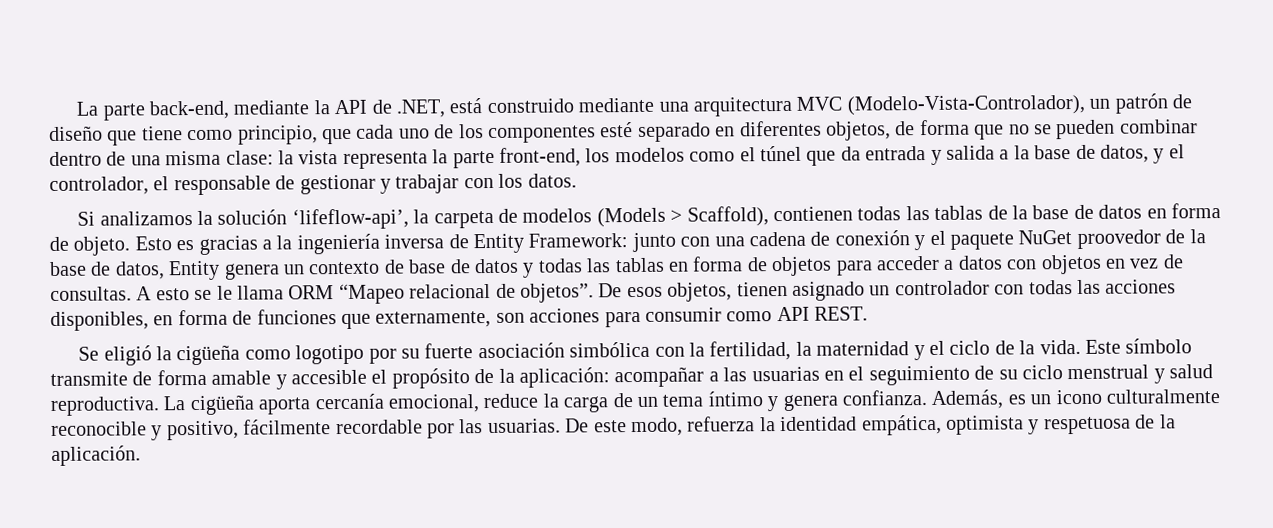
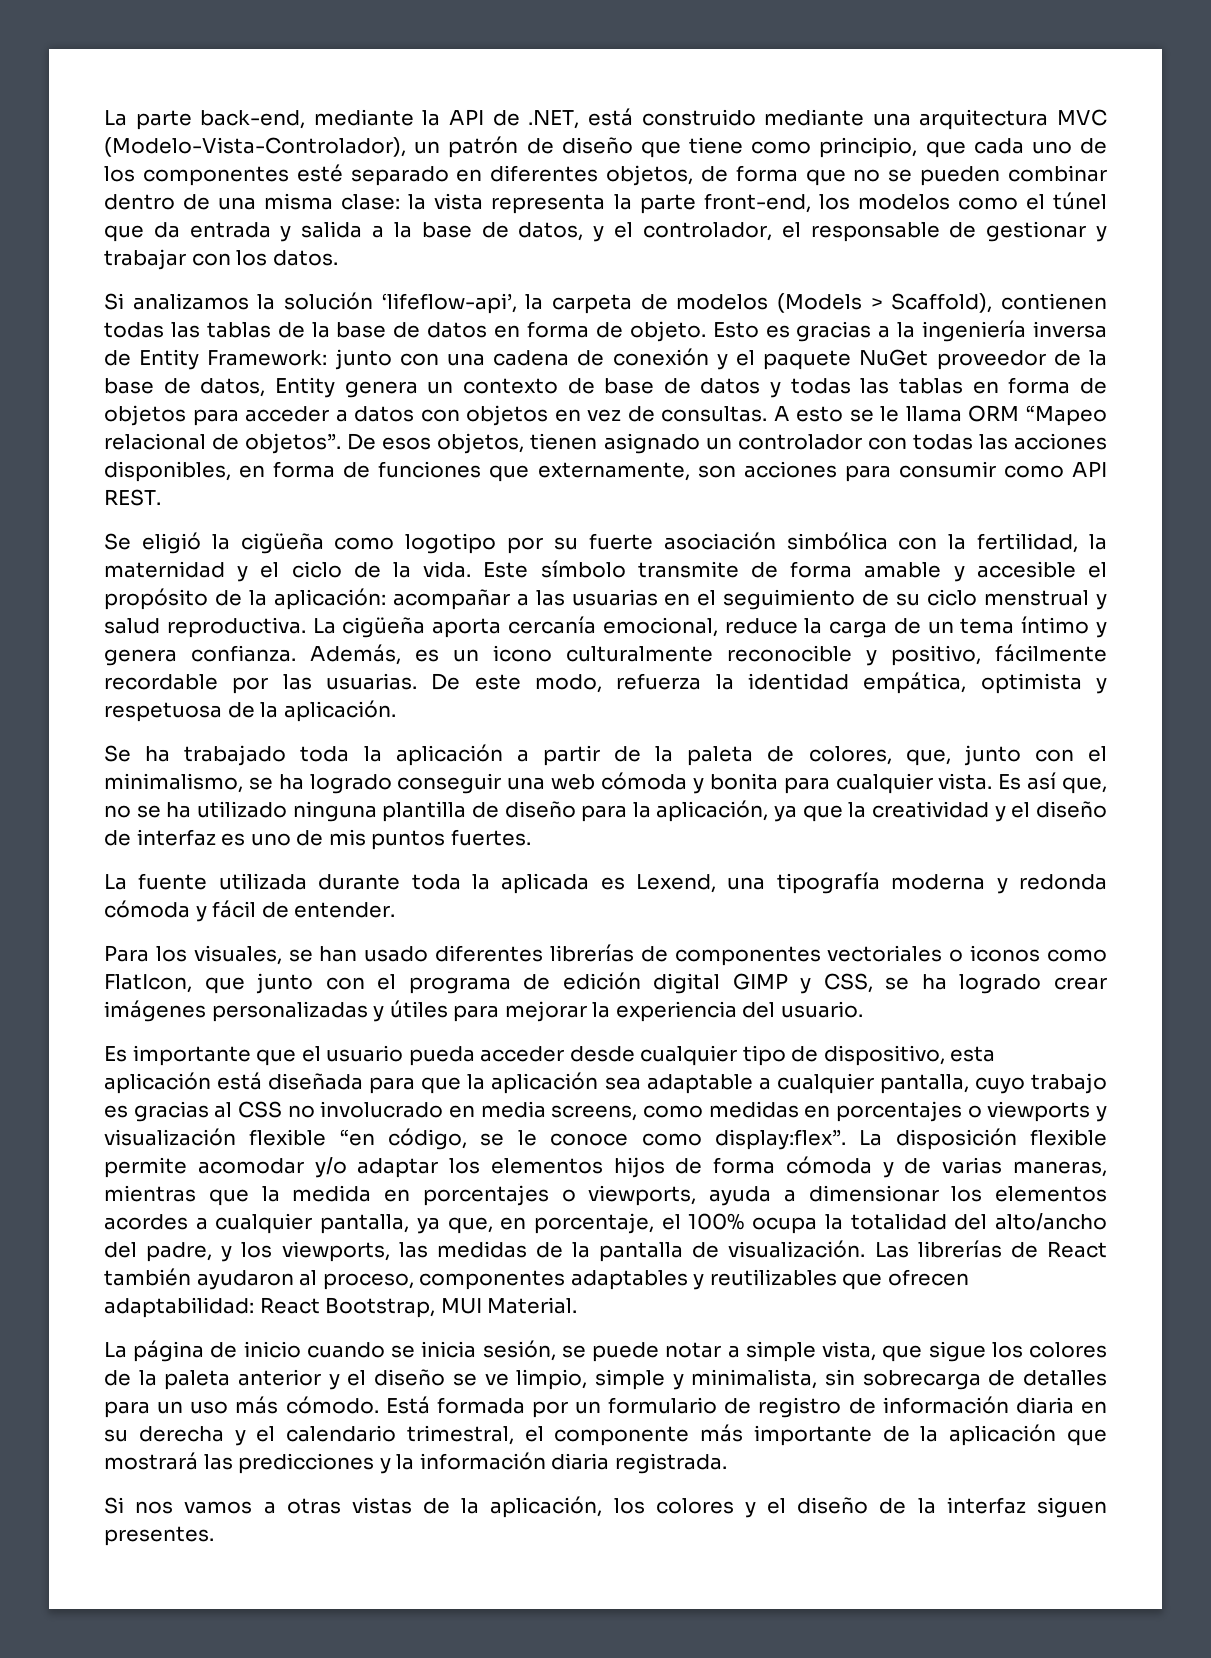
- Esto es gracias a la ingeniería inversa de Entity Framework: junto con una cadena de conexión y el paquete NuGet proovedor de la base de datos, Entity genera un contexto de base de datos y todas las tablas en forma de objetos para acceder a datos con objetos en vez de consultas.
+ Esto es gracias a la ingeniería inversa de Entity Framework: junto con una cadena de conexión y el paquete NuGet proveedor de la base de datos, Entity genera un contexto de base de datos y todas las tablas en forma de objetos para acceder a datos con objetos en vez de consultas.
+ Se ha trabajado toda la aplicación a partir de la paleta de colores, que, junto con el minimalismo, se ha logrado conseguir una web cómoda y bonita para cualquier vista. Es así que, no se ha utilizado ninguna plantilla de diseño para la aplicación, ya que la creatividad y el diseño de interfaz es uno de mis puntos fuertes.
+ La fuente utilizada durante toda la aplicada es Lexend, una tipografía moderna y redonda cómoda y fácil de entender.
+ Para los visuales, se han usado diferentes librerías de componentes vectoriales o iconos como FlatIcon, que junto con el programa de edición digital GIMP y CSS, se ha logrado crear imágenes personalizadas y útiles para mejorar la experiencia del usuario.
+ Es importante que el usuario pueda acceder desde cualquier tipo de dispositivo, esta aplicación está diseñada para que la aplicación sea adaptable a cualquier pantalla, cuyo trabajo es gracias al CSS no involucrado en media screens, como medidas en porcentajes o viewports y visualización flexible “en código, se le conoce como display:flex”. La disposición flexible permite acomodar y/o adaptar los elementos hijos de forma cómoda y de varias maneras, mientras que la medida en porcentajes o viewports, ayuda a dimensionar los elementos acordes a cualquier pantalla, ya que, en porcentaje, el 100% ocupa la totalidad del alto/ancho del padre, y los viewports, las medidas de la pantalla de visualización. Las librerías de React también ayudaron al proceso, componentes adaptables y reutilizables que ofrecen adaptabilidad: React Bootstrap, MUI Material.
+ La página de inicio cuando se inicia sesión, se puede notar a simple vista, que sigue los colores de la paleta anterior y el diseño se ve limpio, simple y minimalista, sin sobrecarga de detalles para un uso más cómodo. Está formada por un formulario de registro de información diaria en su derecha y el calendario trimestral, el componente más importante de la aplicación que mostrará las predicciones y la información diaria registrada.
+ Si nos vamos a otras vistas de la aplicación, los colores y el diseño de la interfaz siguen presentes.

